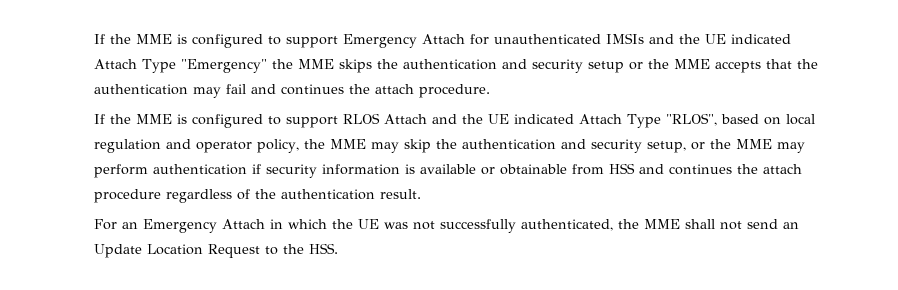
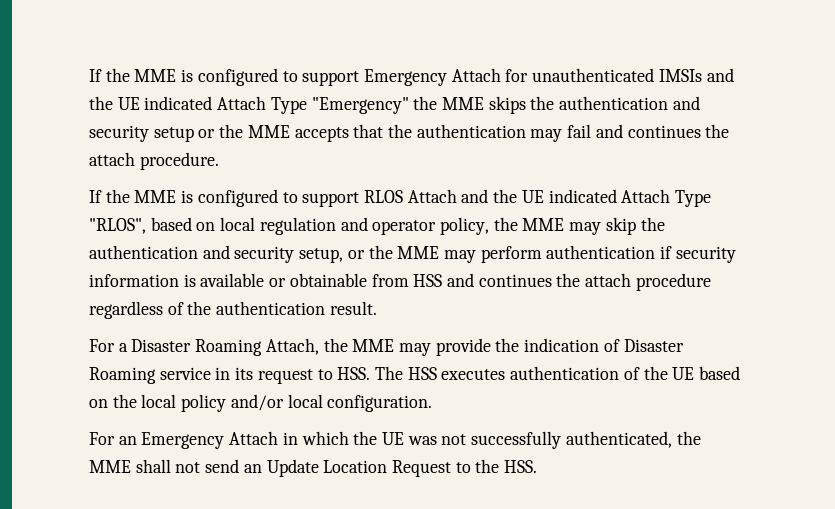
+ For a Disaster Roaming Attach, the MME may provide the indication of Disaster Roaming service in its request to HSS. The HSS executes authentication of the UE based on the local policy and/or local configuration.

